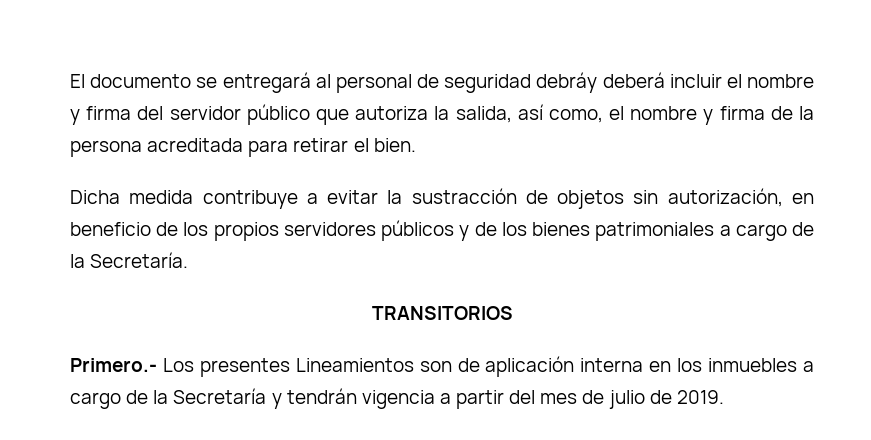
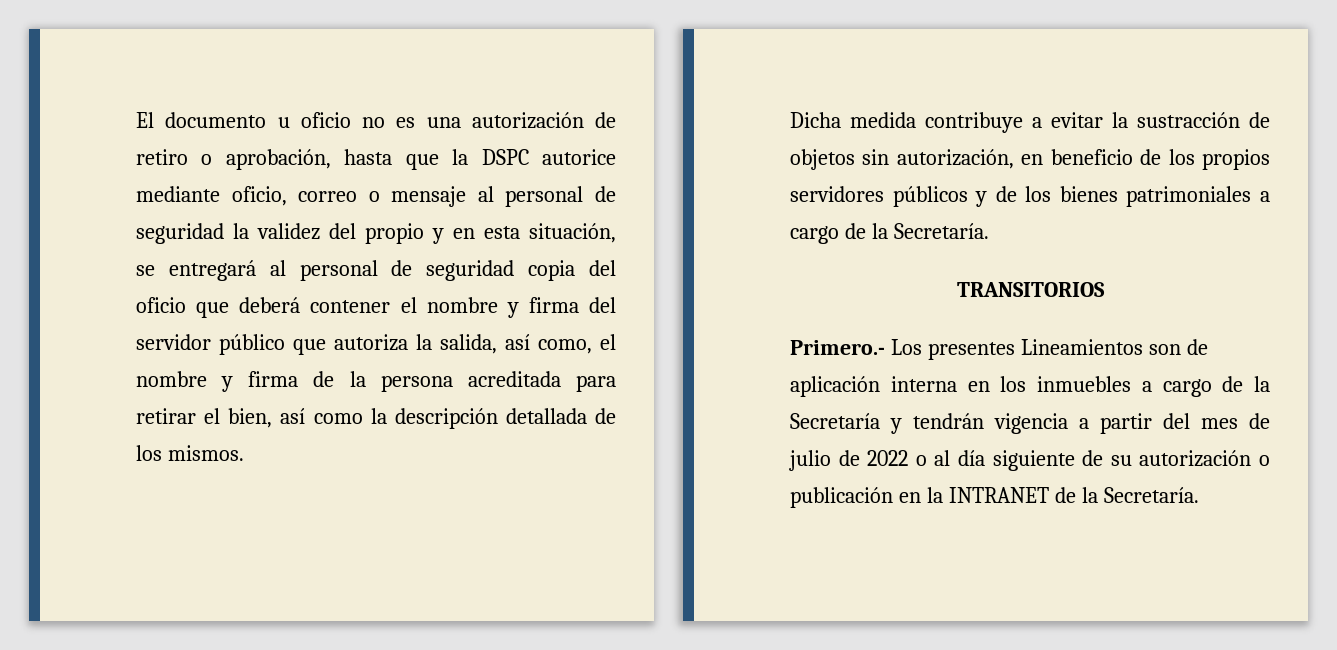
- El documento se entregará al personal de seguridad debráy deberá incluir el nombre y firma del servidor público que autoriza la salida, así como, el nombre y firma de la persona acreditada para retirar el bien.
+ El documento u oficio no es una autorización de retiro o aprobación, hasta que la DSPC autorice mediante oficio, correo o mensaje al personal de seguridad la validez del propio y en esta situación, se entregará al personal de seguridad copia del oficio que deberá contener el nombre y firma del servidor público que autoriza la salida, así como, el nombre y firma de la persona acreditada para retirar el bien, así como la descripción detallada de los mismos.
- Primero.- Los presentes Lineamientos son de aplicación interna en los inmuebles a cargo de la Secretaría y tendrán vigencia a partir del mes de julio de 2019.
+ Primero.- Los presentes Lineamientos son de aplicación interna en los inmuebles a cargo de la Secretaría y tendrán vigencia a partir del mes de julio de 2022 o al día siguiente de su autorización o publicación en la INTRANET de la Secretaría.

